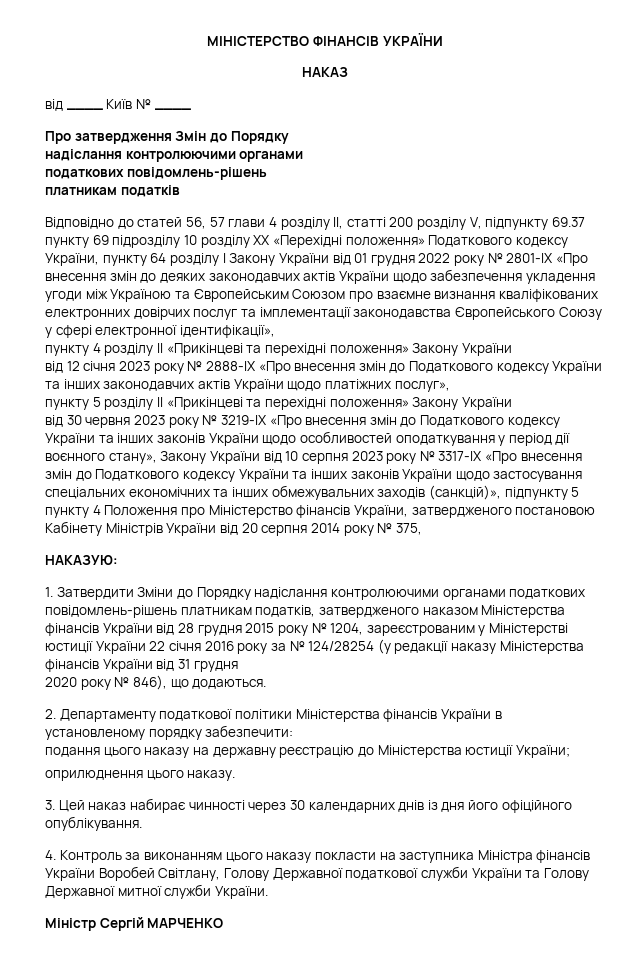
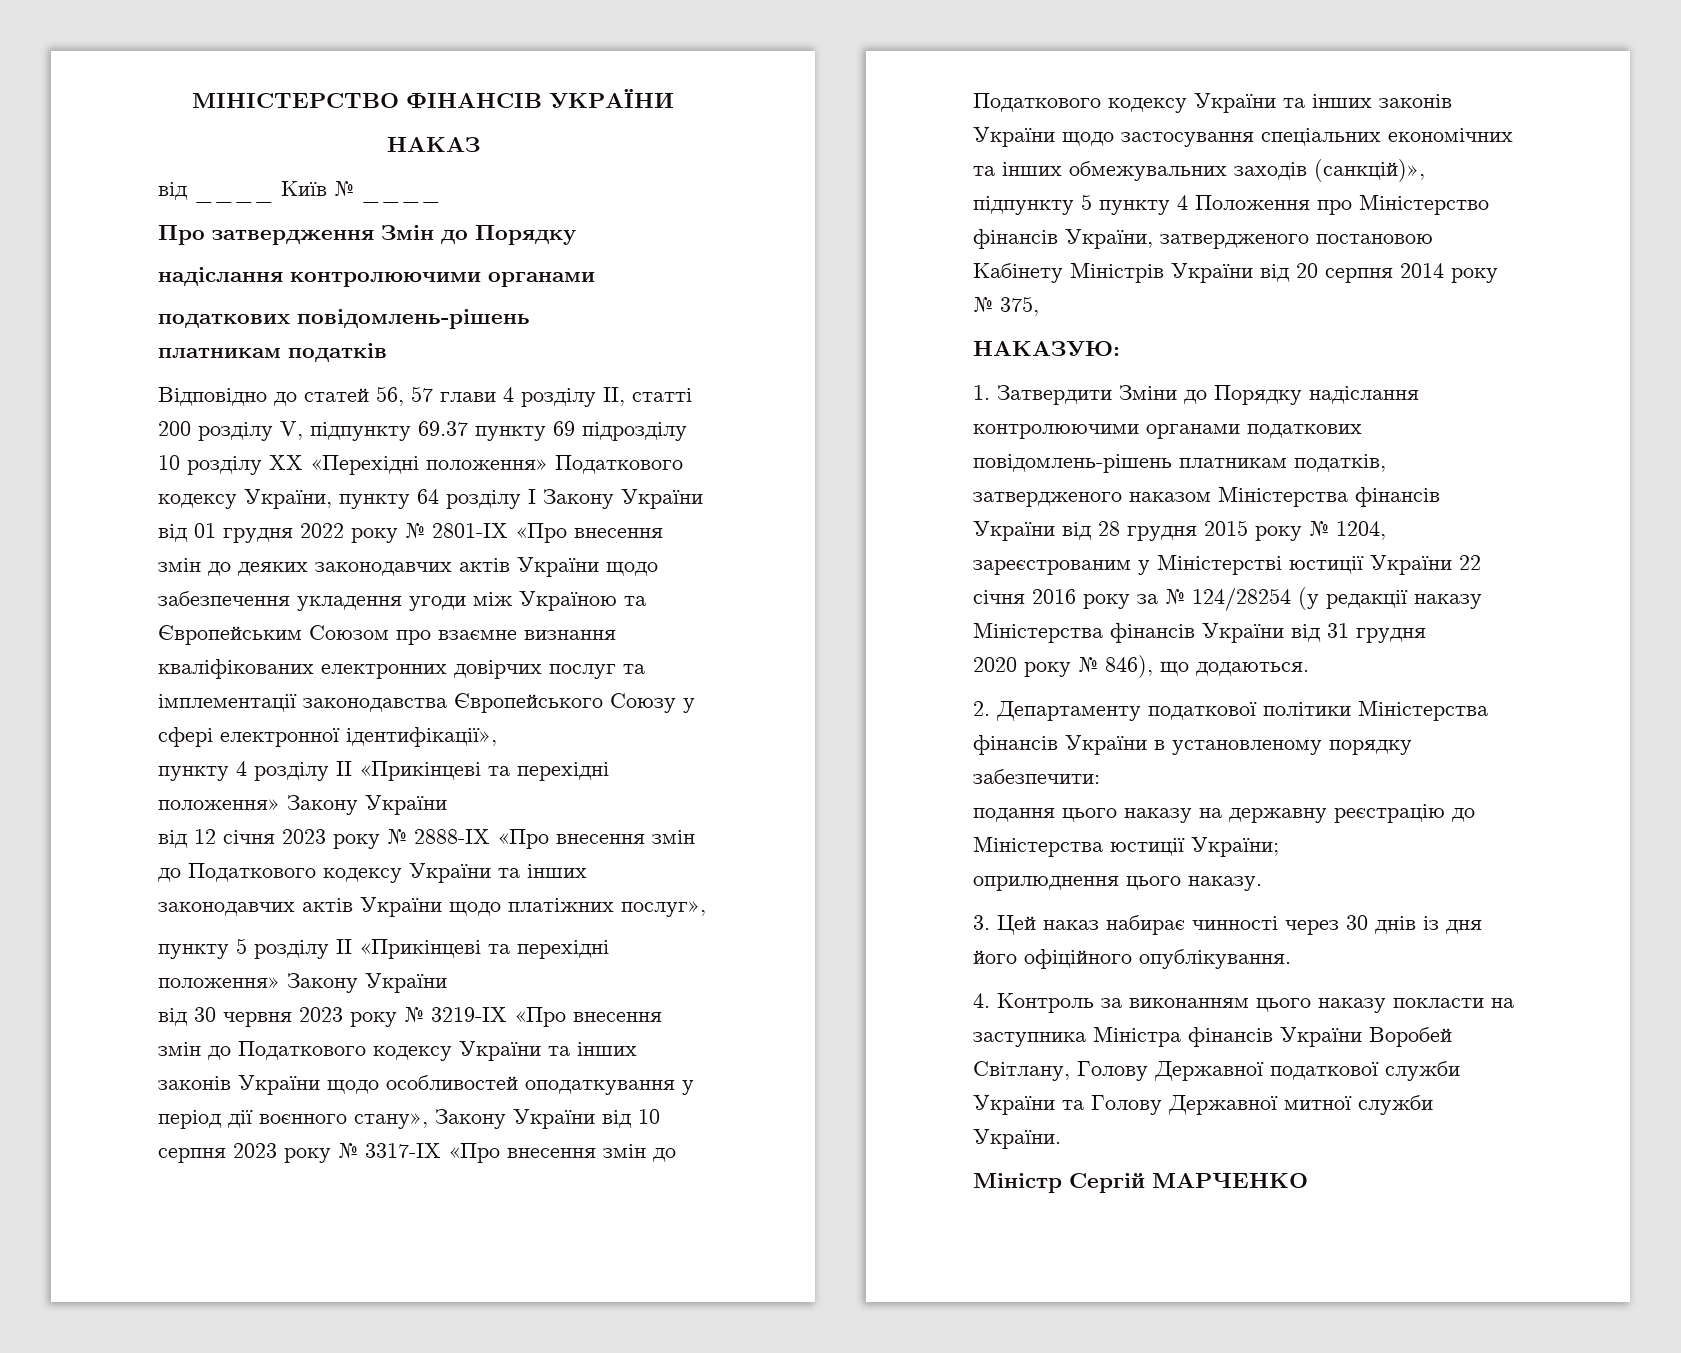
- 3. Цей наказ набирає чинності через 30 календарних днів із дня його офіційного опублікування.
+ 3. Цей наказ набирає чинності через 30 днів із дня його офіційного опублікування.

